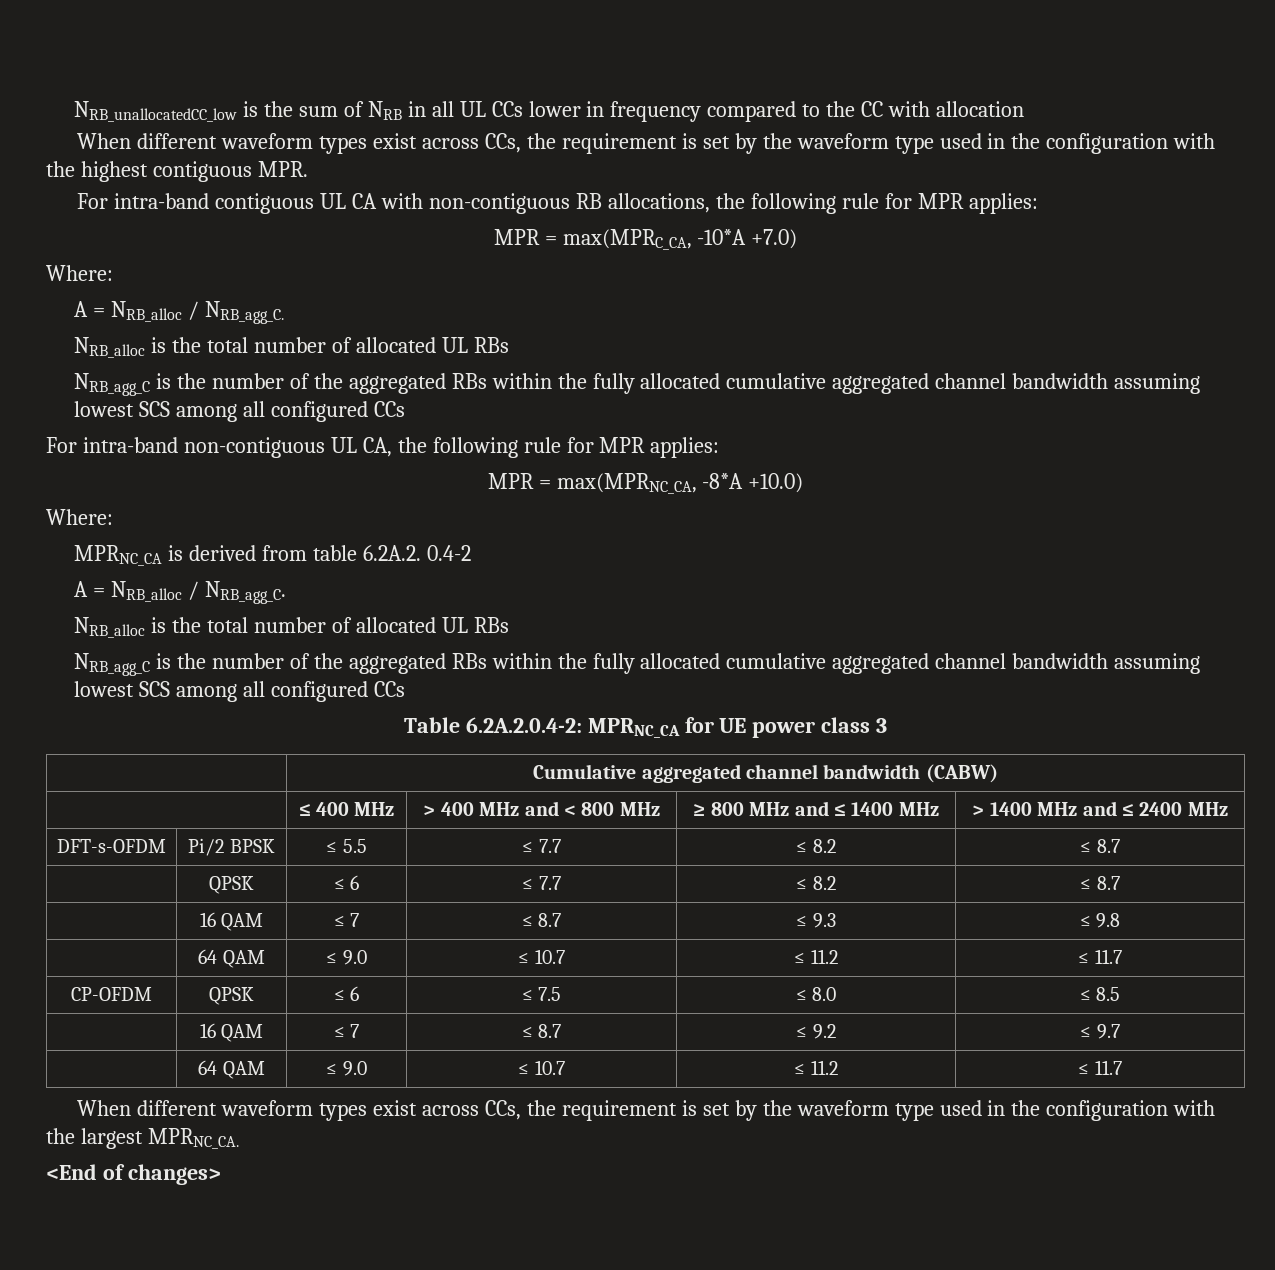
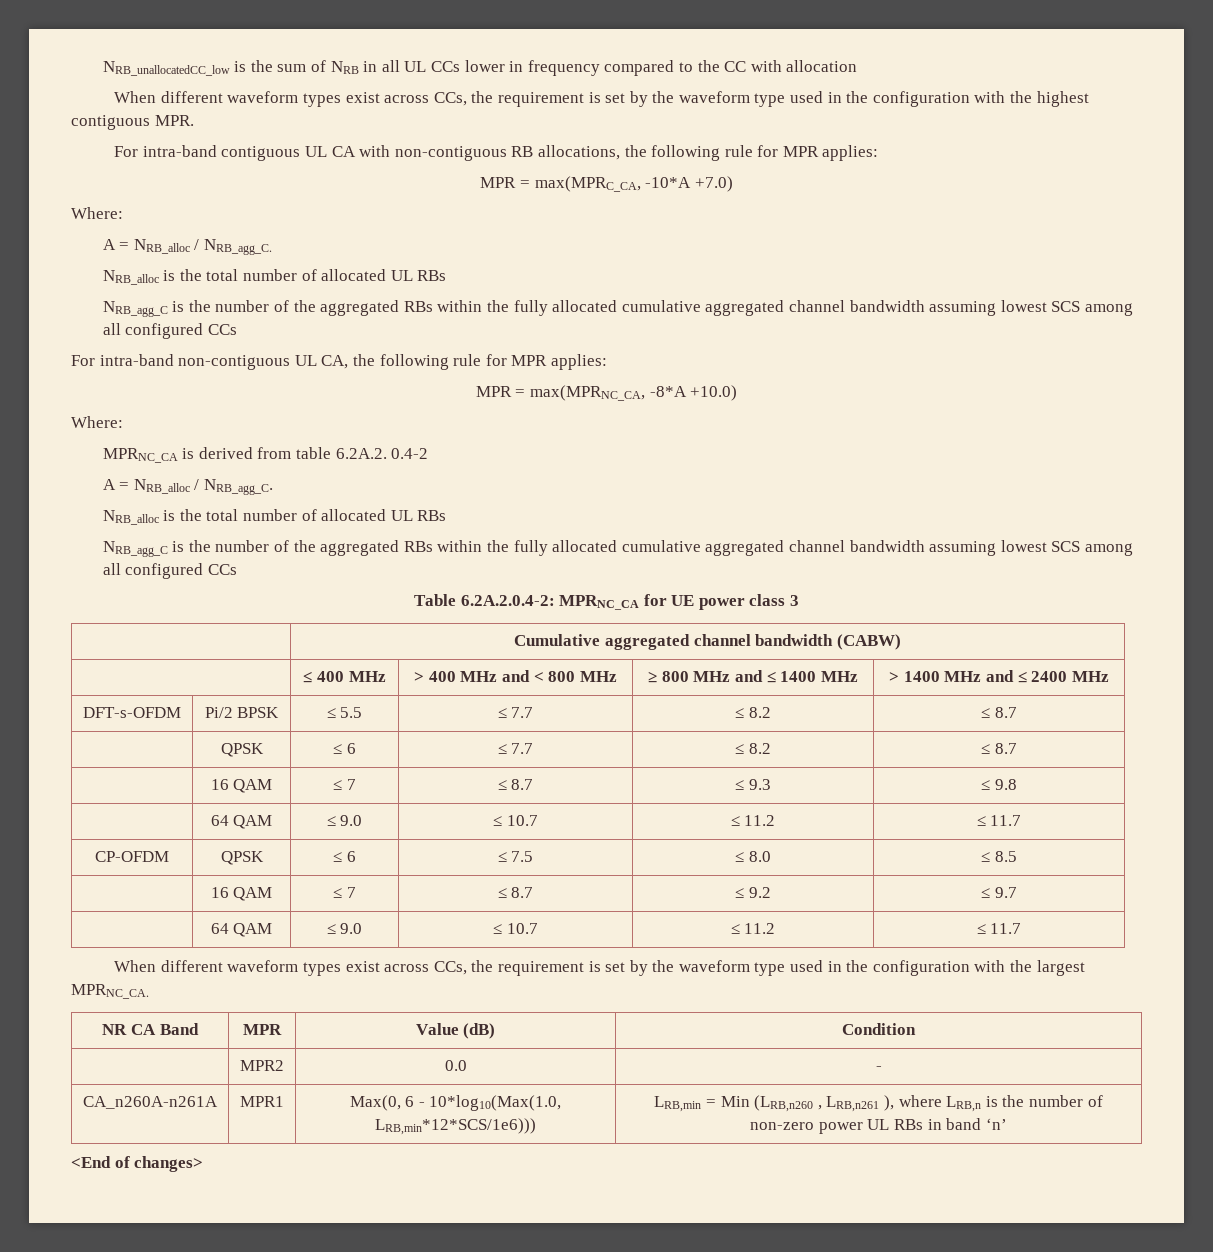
+ NR CA Band | MPR | Value (dB) | Condition
+ | MPR2 | 0.0 | -
+ CA_n260A-n261A | MPR1 | Max(0, 6 - 10*log10(Max(1.0, LRB,min*12*SCS/1e6))) | LRB,min = Min (LRB,n260 , LRB,n261 ), where LRB,n is the number of non-zero power UL RBs in band ‘n’

